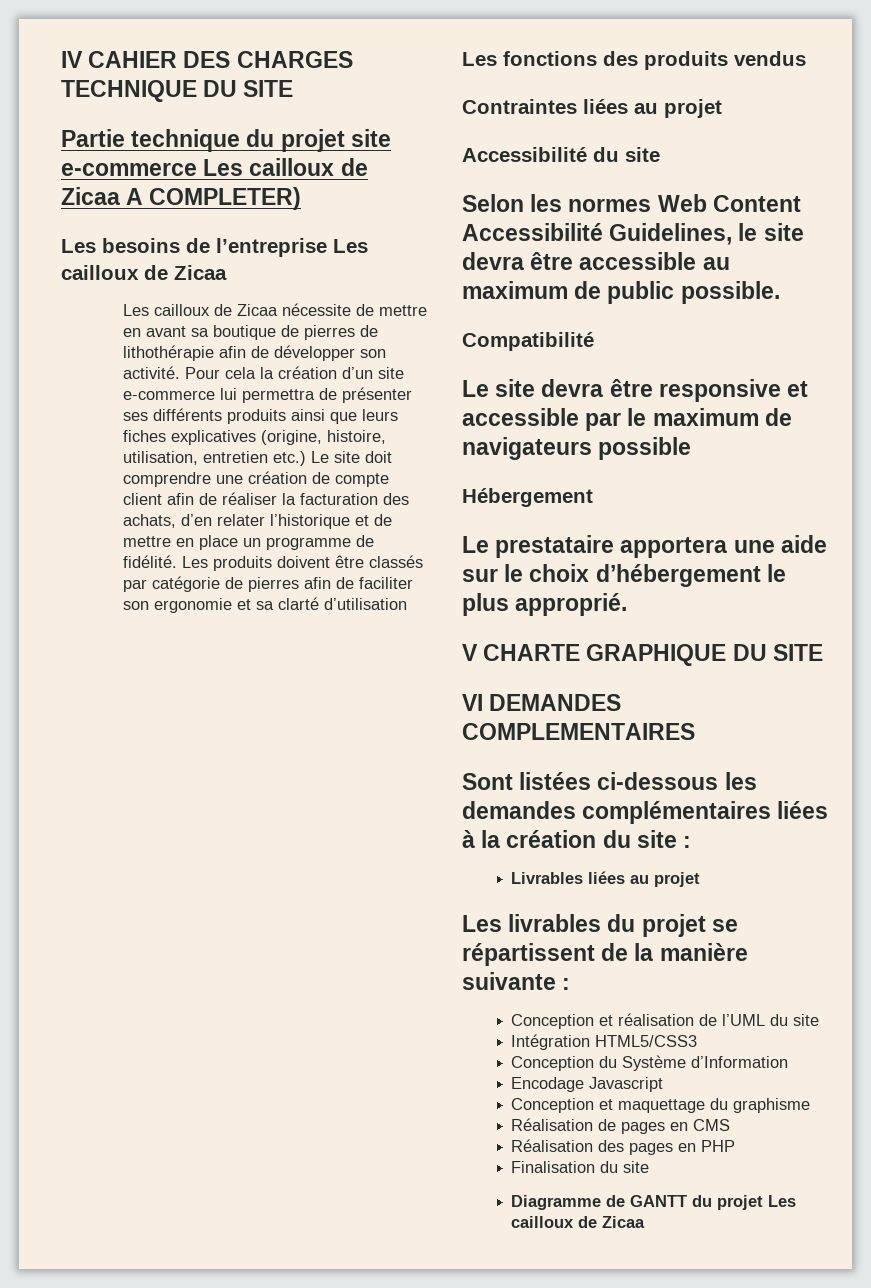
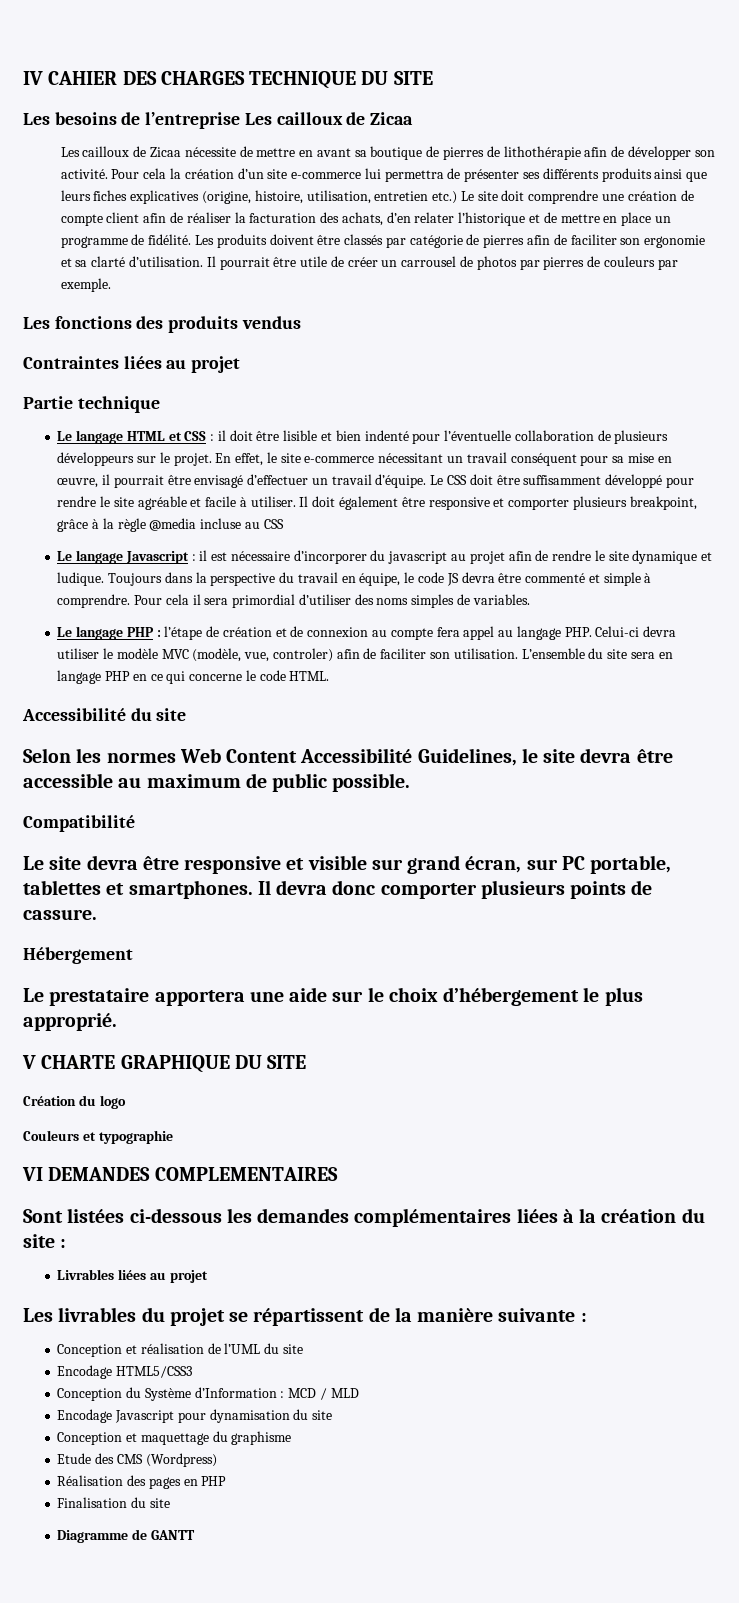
- Partie technique du projet site e-commerce Les cailloux de Zicaa A COMPLETER)
- Les produits doivent être classés par catégorie de pierres afin de faciliter son ergonomie et sa clarté d’utilisation
+ Les produits doivent être classés par catégorie de pierres afin de faciliter son ergonomie et sa clarté d’utilisation. Il pourrait être utile de créer un carrousel de photos par pierres de couleurs par exemple.
+ Partie technique
+ Le langage HTML et CSS : il doit être lisible et bien indenté pour l’éventuelle collaboration de plusieurs développeurs sur le projet. En effet, le site e-commerce nécessitant un travail conséquent pour sa mise en œuvre, il pourrait être envisagé d’effectuer un travail d’équipe. Le CSS doit être suffisamment développé pour rendre le site agréable et facile à utiliser. Il doit également être responsive et comporter plusieurs breakpoint, grâce à la règle @media incluse au CSS
+ Le langage Javascript : il est nécessaire d’incorporer du javascript au projet afin de rendre le site dynamique et ludique. Toujours dans la perspective du travail en équipe, le code JS devra être commenté et simple à comprendre. Pour cela il sera primordial d’utiliser des noms simples de variables.
+ Le langage PHP : l’étape de création et de connexion au compte fera appel au langage PHP. Celui-ci devra utiliser le modèle MVC (modèle, vue, controler) afin de faciliter son utilisation. L’ensemble du site sera en langage PHP en ce qui concerne le code HTML.
- Le site devra être responsive et accessible par le maximum de navigateurs possible
+ Le site devra être responsive et visible sur grand écran, sur PC portable, tablettes et smartphones. Il devra donc comporter plusieurs points de cassure.
+ Création du logo
+ Couleurs et typographie
- Intégration HTML5/CSS3
+ Encodage HTML5/CSS3
- Conception du Système d’Information
- Encodage Javascript
+ Conception du Système d’Information : MCD / MLD
+ Encodage Javascript pour dynamisation du site
- Réalisation de pages en CMS
+ Etude des CMS (Wordpress)
- Diagramme de GANTT du projet Les cailloux de Zicaa
+ Diagramme de GANTT

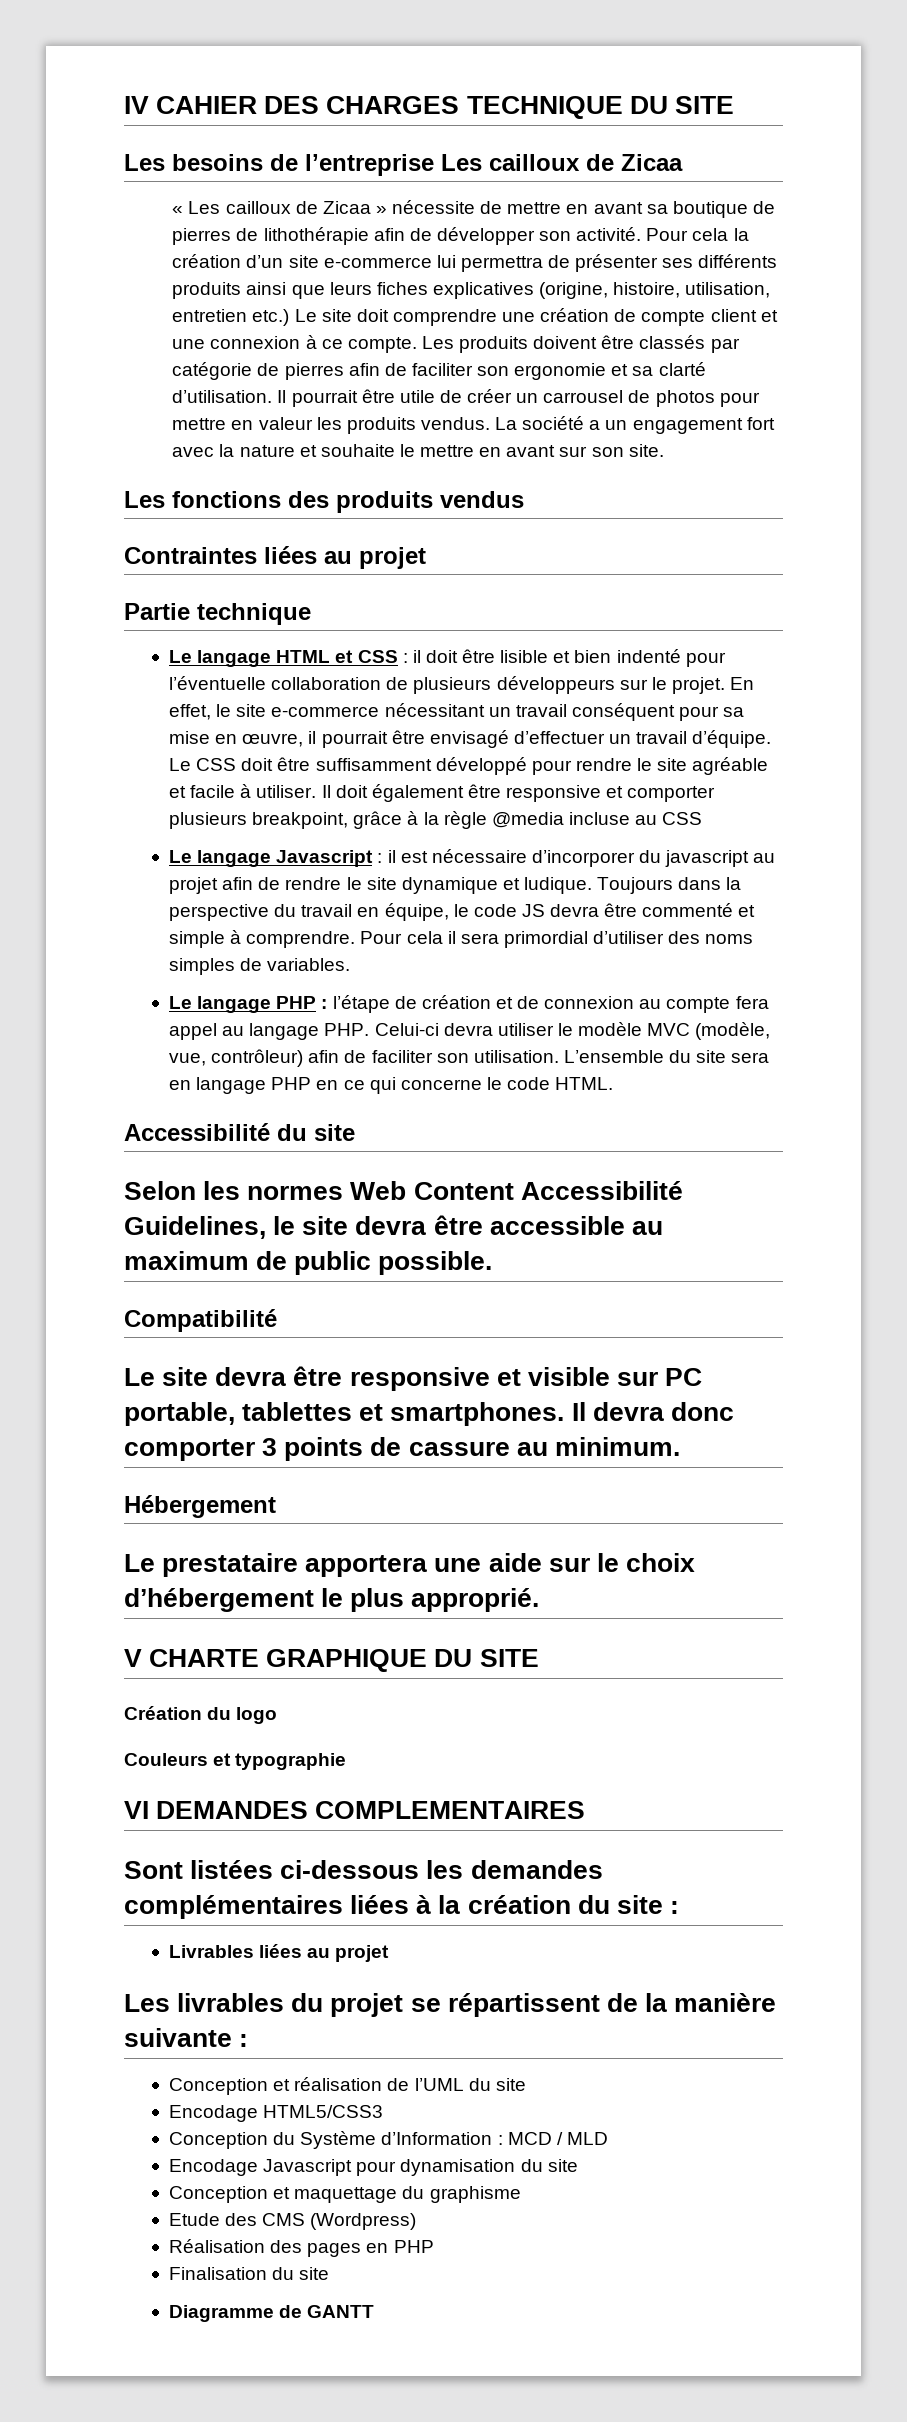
- Les cailloux de Zicaa nécessite de mettre en avant sa boutique de pierres de lithothérapie afin de développer son activité.
+ « Les cailloux de Zicaa » nécessite de mettre en avant sa boutique de pierres de lithothérapie afin de développer son activité.
- Pour cela la création d’un site e-commerce lui permettra de présenter ses différents produits ainsi que leurs fiches explicatives (origine, histoire, utilisation, entretien etc.) Le site doit comprendre une création de compte client afin de réaliser la facturation des achats, d’en relater l’historique et de mettre en place un programme de fidélité.
+ Pour cela la création d’un site e-commerce lui permettra de présenter ses différents produits ainsi que leurs fiches explicatives (origine, histoire, utilisation, entretien etc.) Le site doit comprendre une création de compte client et une connexion à ce compte.
- Il pourrait être utile de créer un carrousel de photos par pierres de couleurs par exemple.
+ Il pourrait être utile de créer un carrousel de photos pour mettre en valeur les produits vendus. La société a un engagement fort avec la nature et souhaite le mettre en avant sur son site.
- Le langage PHP : l’étape de création et de connexion au compte fera appel au langage PHP. Celui-ci devra utiliser le modèle MVC (modèle, vue, controler) afin de faciliter son utilisation.
+ Le langage PHP : l’étape de création et de connexion au compte fera appel au langage PHP. Celui-ci devra utiliser le modèle MVC (modèle, vue, contrôleur) afin de faciliter son utilisation.
- Le site devra être responsive et visible sur grand écran, sur PC portable, tablettes et smartphones.
+ Le site devra être responsive et visible sur PC portable, tablettes et smartphones.
- Il devra donc comporter plusieurs points de cassure.
+ Il devra donc comporter 3 points de cassure au minimum.

